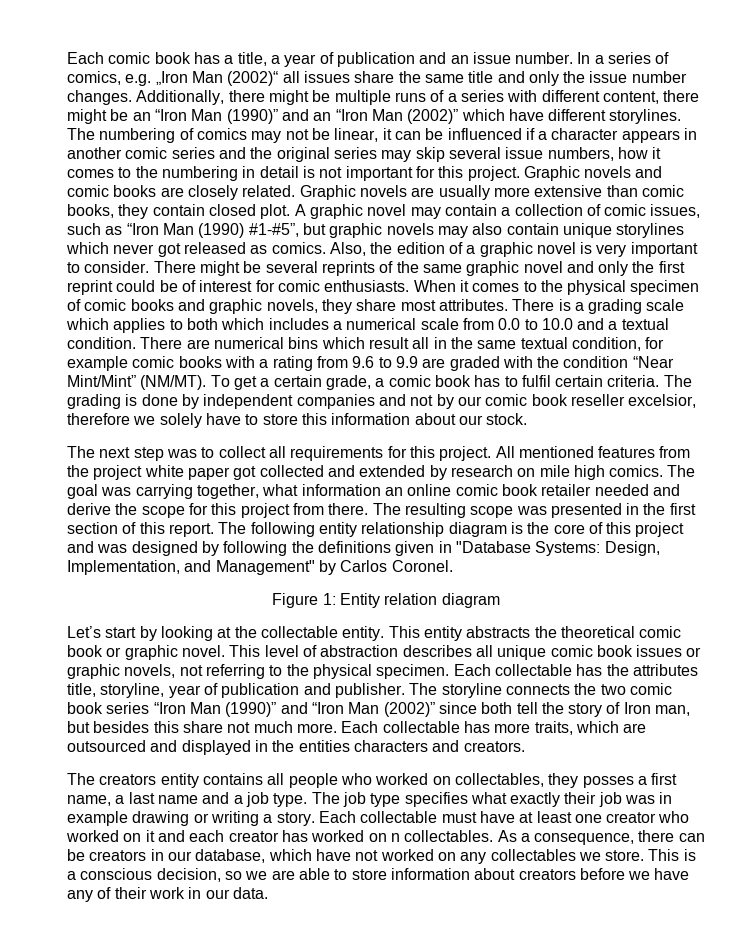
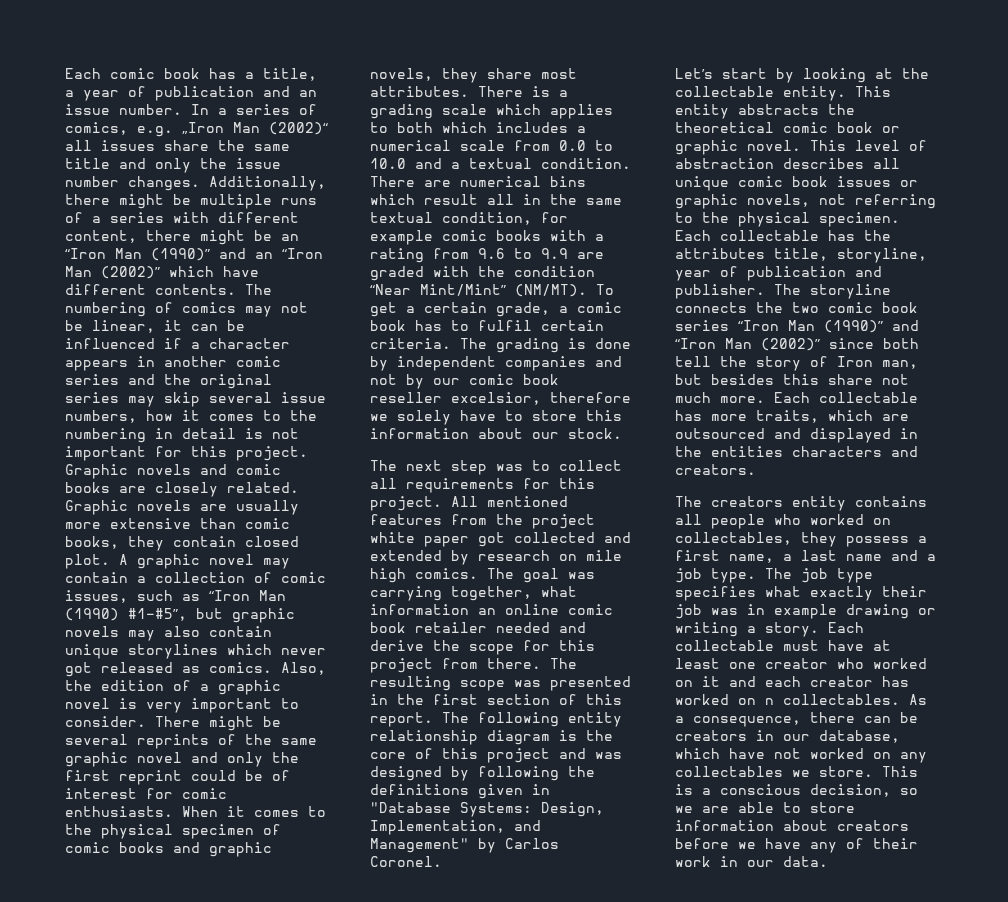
- Additionally, there might be multiple runs of a series with different content, there might be an “Iron Man (1990)” and an “Iron Man (2002)” which have different storylines.
+ Additionally, there might be multiple runs of a series with different content, there might be an “Iron Man (1990)” and an “Iron Man (2002)” which have different contents.
- Figure 1: Entity relation diagram
- The creators entity contains all people who worked on collectables, they posses a first name, a last name and a job type.
+ The creators entity contains all people who worked on collectables, they possess a first name, a last name and a job type.

